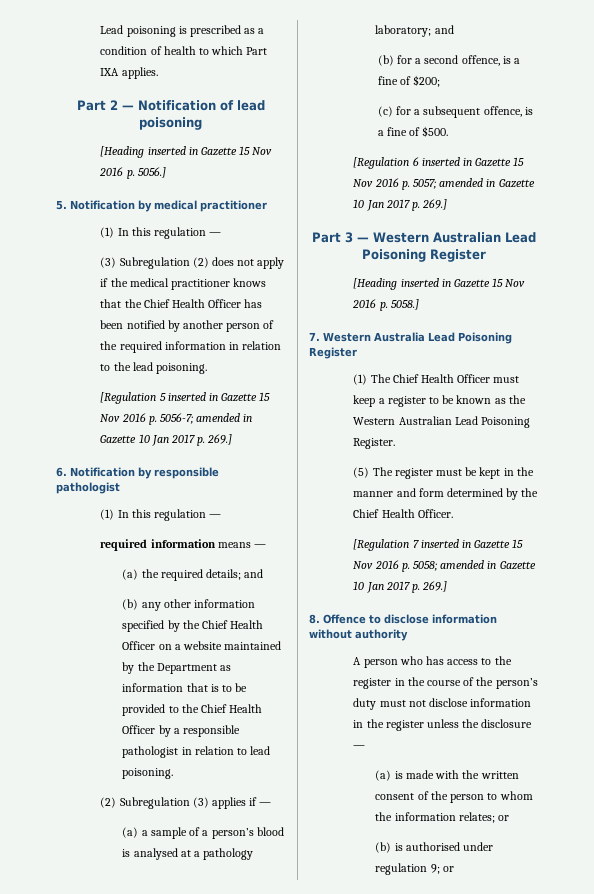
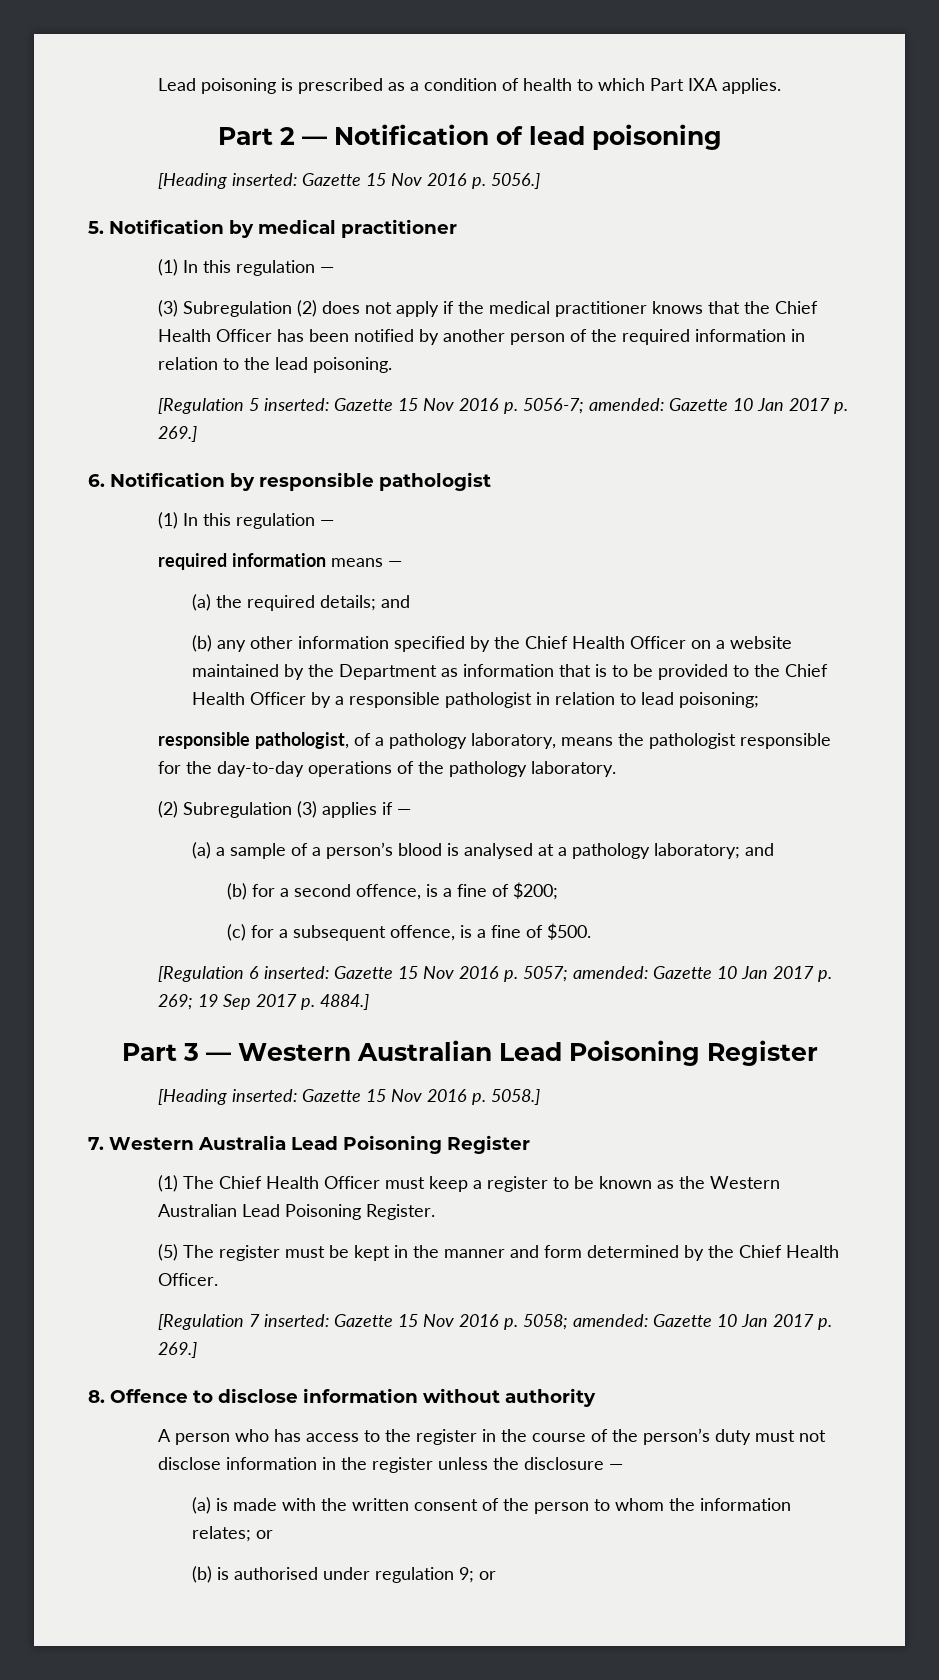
- [Heading inserted in Gazette 15 Nov 2016 p. 5056.]
+ [Heading inserted: Gazette 15 Nov 2016 p. 5056.]
- [Regulation 5 inserted in Gazette 15 Nov 2016 p. 5056-7; amended in Gazette 10 Jan 2017 p. 269.]
+ [Regulation 5 inserted: Gazette 15 Nov 2016 p. 5056-7; amended: Gazette 10 Jan 2017 p. 269.]
- (b) any other information specified by the Chief Health Officer on a website maintained by the Department as information that is to be provided to the Chief Health Officer by a responsible pathologist in relation to lead poisoning.
+ (b) any other information specified by the Chief Health Officer on a website maintained by the Department as information that is to be provided to the Chief Health Officer by a responsible pathologist in relation to lead poisoning;
+ responsible pathologist, of a pathology laboratory, means the pathologist responsible for the day-to-day operations of the pathology laboratory.
- [Regulation 6 inserted in Gazette 15 Nov 2016 p. 5057; amended in Gazette 10 Jan 2017 p. 269.]
+ [Regulation 6 inserted: Gazette 15 Nov 2016 p. 5057; amended: Gazette 10 Jan 2017 p. 269; 19 Sep 2017 p. 4884.]
- [Heading inserted in Gazette 15 Nov 2016 p. 5058.]
+ [Heading inserted: Gazette 15 Nov 2016 p. 5058.]
- [Regulation 7 inserted in Gazette 15 Nov 2016 p. 5058; amended in Gazette 10 Jan 2017 p. 269.]
+ [Regulation 7 inserted: Gazette 15 Nov 2016 p. 5058; amended: Gazette 10 Jan 2017 p. 269.]

